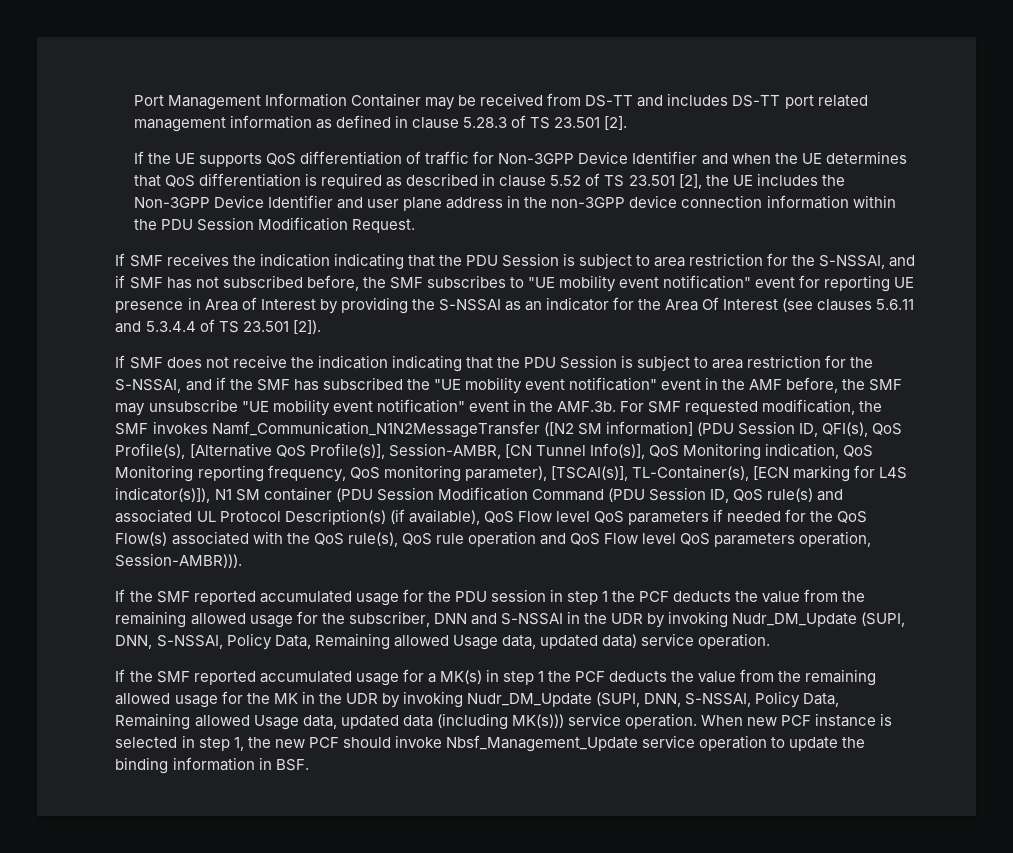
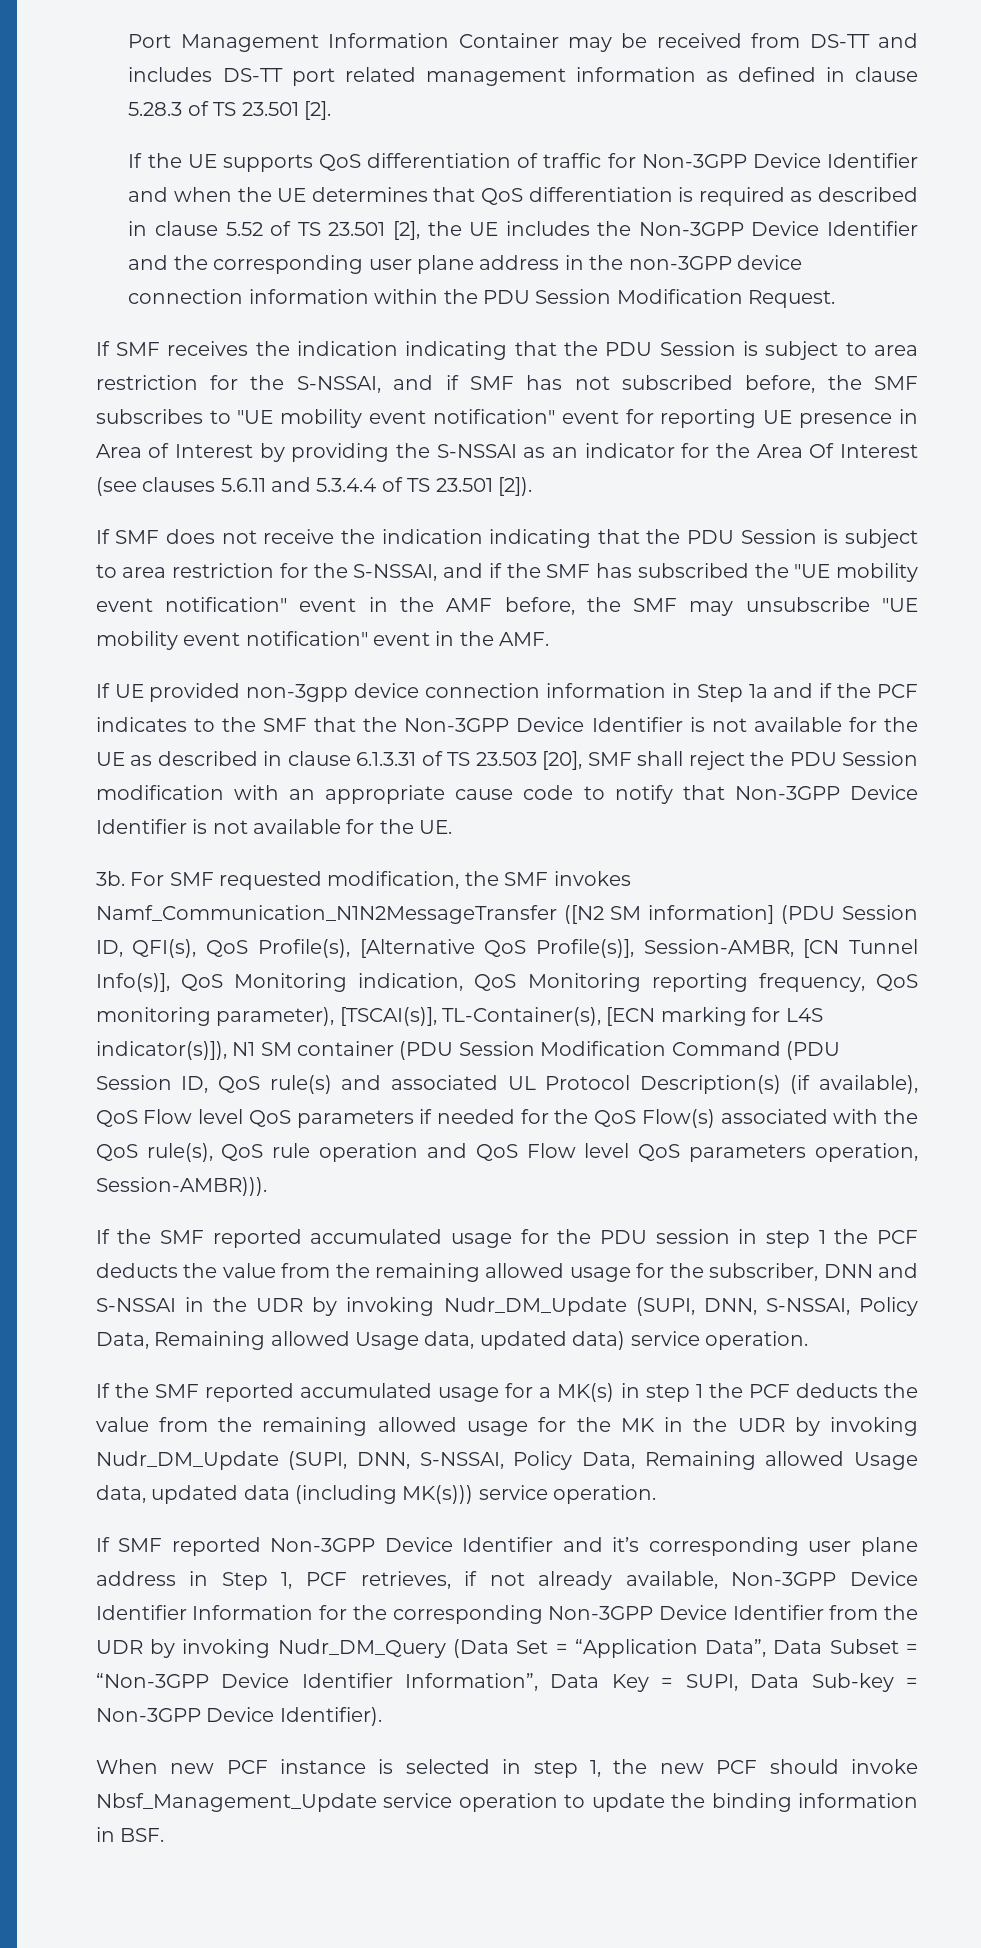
- If the UE supports QoS differentiation of traffic for Non-3GPP Device Identifier and when the UE determines that QoS differentiation is required as described in clause 5.52 of TS 23.501 [2], the UE includes the Non-3GPP Device Identifier and user plane address in the non-3GPP device connection information within the PDU Session Modification Request.
+ If the UE supports QoS differentiation of traffic for Non-3GPP Device Identifier and when the UE determines that QoS differentiation is required as described in clause 5.52 of TS 23.501 [2], the UE includes the Non-3GPP Device Identifier and the corresponding user plane address in the non-3GPP device connection information within the PDU Session Modification Request.
- If SMF does not receive the indication indicating that the PDU Session is subject to area restriction for the S-NSSAI, and if the SMF has subscribed the "UE mobility event notification" event in the AMF before, the SMF may unsubscribe "UE mobility event notification" event in the AMF.3b. For SMF requested modification, the SMF invokes Namf_Communication_N1N2MessageTransfer ([N2 SM information] (PDU Session ID, QFI(s), QoS Profile(s), [Alternative QoS Profile(s)], Session-AMBR, [CN Tunnel Info(s)], QoS Monitoring indication, QoS Monitoring reporting frequency, QoS monitoring parameter), [TSCAI(s)], TL-Container(s), [ECN marking for L4S indicator(s)]), N1 SM container (PDU Session Modification Command (PDU Session ID, QoS rule(s) and associated UL Protocol Description(s) (if available), QoS Flow level QoS parameters if needed for the QoS Flow(s) associated with the QoS rule(s), QoS rule operation and QoS Flow level QoS parameters operation, Session-AMBR))).
+ If SMF does not receive the indication indicating that the PDU Session is subject to area restriction for the S-NSSAI, and if the SMF has subscribed the "UE mobility event notification" event in the AMF before, the SMF may unsubscribe "UE mobility event notification" event in the AMF.
+ If UE provided non-3gpp device connection information in Step 1a and if the PCF indicates to the SMF that the Non-3GPP Device Identifier is not available for the UE as described in clause 6.1.3.31 of TS 23.503 [20], SMF shall reject the PDU Session modification with an appropriate cause code to notify that Non-3GPP Device Identifier is not available for the UE.
+ 3b. For SMF requested modification, the SMF invokes Namf_Communication_N1N2MessageTransfer ([N2 SM information] (PDU Session ID, QFI(s), QoS Profile(s), [Alternative QoS Profile(s)], Session-AMBR, [CN Tunnel Info(s)], QoS Monitoring indication, QoS Monitoring reporting frequency, QoS monitoring parameter), [TSCAI(s)], TL-Container(s), [ECN marking for L4S indicator(s)]), N1 SM container (PDU Session Modification Command (PDU Session ID, QoS rule(s) and associated UL Protocol Description(s) (if available), QoS Flow level QoS parameters if needed for the QoS Flow(s) associated with the QoS rule(s), QoS rule operation and QoS Flow level QoS parameters operation, Session-AMBR))).
- If the SMF reported accumulated usage for a MK(s) in step 1 the PCF deducts the value from the remaining allowed usage for the MK in the UDR by invoking Nudr_DM_Update (SUPI, DNN, S-NSSAI, Policy Data, Remaining allowed Usage data, updated data (including MK(s))) service operation. When new PCF instance is selected in step 1, the new PCF should invoke Nbsf_Management_Update service operation to update the binding information in BSF.
+ If the SMF reported accumulated usage for a MK(s) in step 1 the PCF deducts the value from the remaining allowed usage for the MK in the UDR by invoking Nudr_DM_Update (SUPI, DNN, S-NSSAI, Policy Data, Remaining allowed Usage data, updated data (including MK(s))) service operation.
+ If SMF reported Non-3GPP Device Identifier and it’s corresponding user plane address in Step 1, PCF retrieves, if not already available, Non-3GPP Device Identifier Information for the corresponding Non-3GPP Device Identifier from the UDR by invoking Nudr_DM_Query (Data Set = “Application Data”, Data Subset = “Non-3GPP Device Identifier Information”, Data Key = SUPI, Data Sub-key = Non-3GPP Device Identifier).
+ When new PCF instance is selected in step 1, the new PCF should invoke Nbsf_Management_Update service operation to update the binding information in BSF.

